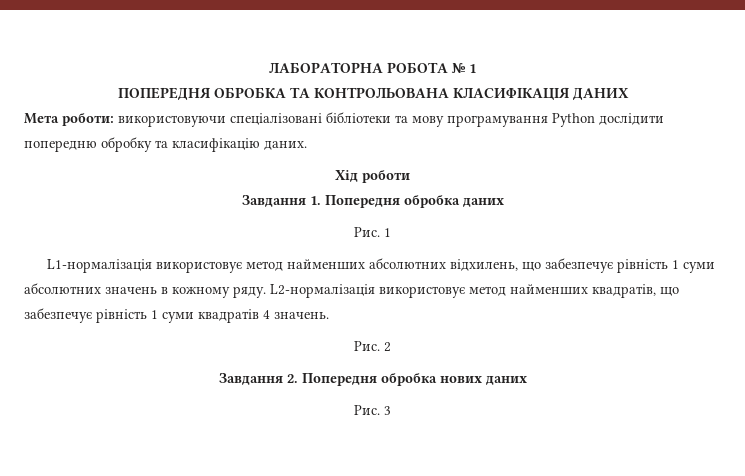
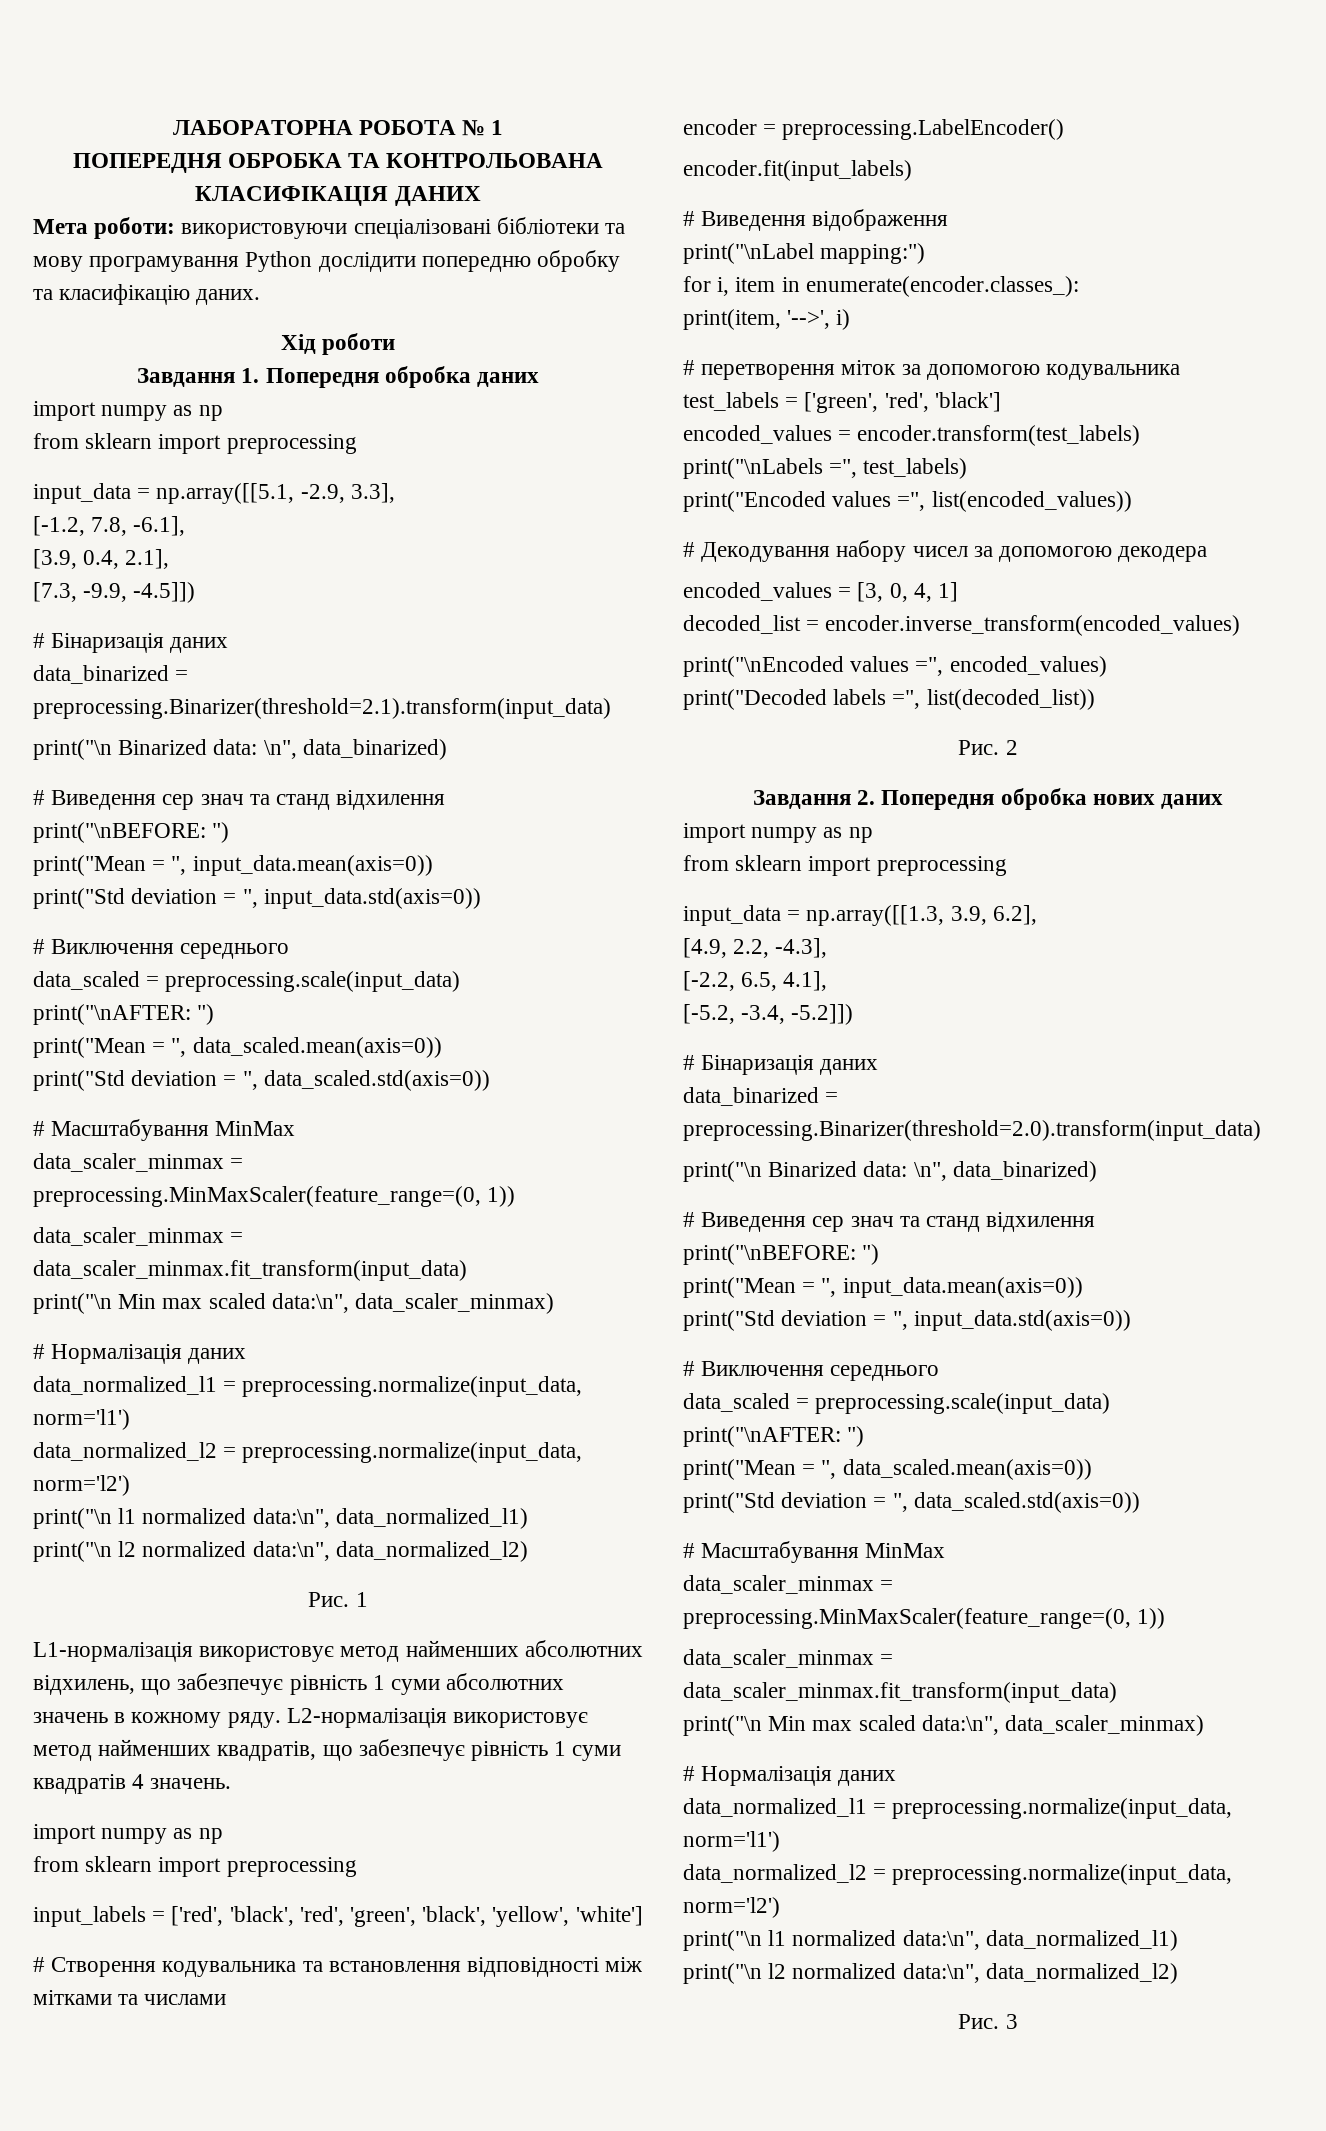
  Завдання 1. Попередня обробка даних
+ import numpy as np
+ from sklearn import preprocessing
+ input_data = np.array([[5.1, -2.9, 3.3],
+ [-1.2, 7.8, -6.1],
+ [3.9, 0.4, 2.1],
+ [7.3, -9.9, -4.5]])
+ # Бінаризація даних
+ data_binarized = preprocessing.Binarizer(threshold=2.1).transform(input_data)
+ print("\n Binarized data: \n", data_binarized)
+ # Виведення сер знач та станд відхилення
+ print("\nBEFORE: ")
+ print("Mean = ", input_data.mean(axis=0))
+ print("Std deviation = ", input_data.std(axis=0))
+ # Виключення середнього
+ data_scaled = preprocessing.scale(input_data)
+ print("\nAFTER: ")
+ print("Mean = ", data_scaled.mean(axis=0))
+ print("Std deviation = ", data_scaled.std(axis=0))
+ # Масштабування MinMax
+ data_scaler_minmax = preprocessing.MinMaxScaler(feature_range=(0, 1))
+ data_scaler_minmax = data_scaler_minmax.fit_transform(input_data)
+ print("\n Min max scaled data:\n", data_scaler_minmax)
+ # Нормалізація даних
+ data_normalized_l1 = preprocessing.normalize(input_data, norm='l1')
+ data_normalized_l2 = preprocessing.normalize(input_data, norm='l2')
+ print("\n l1 normalized data:\n", data_normalized_l1)
+ print("\n l2 normalized data:\n", data_normalized_l2)
  L2-нормалізація використовує метод найменших квадратів, що забезпечує рівність 1 суми квадратів 4 значень.
+ import numpy as np
+ from sklearn import preprocessing
+ input_labels = ['red', 'black', 'red', 'green', 'black', 'yellow', 'white']
+ # Створення кодувальника та встановлення відповідності між мітками та числами
+ encoder = preprocessing.LabelEncoder()
+ encoder.fit(input_labels)
+ # Виведення відображення
+ print("\nLabel mapping:")
+ for i, item in enumerate(encoder.classes_):
+ print(item, '-->', i)
+ # перетворення міток за допомогою кодувальника
+ test_labels = ['green', 'red', 'black']
+ encoded_values = encoder.transform(test_labels)
+ print("\nLabels =", test_labels)
+ print("Encoded values =", list(encoded_values))
+ # Декодування набору чисел за допомогою декодера
+ encoded_values = [3, 0, 4, 1]
+ decoded_list = encoder.inverse_transform(encoded_values)
+ print("\nEncoded values =", encoded_values)
+ print("Decoded labels =", list(decoded_list))
  Завдання 2. Попередня обробка нових даних
+ import numpy as np
+ from sklearn import preprocessing
+ input_data = np.array([[1.3, 3.9, 6.2],
+ [4.9, 2.2, -4.3],
+ [-2.2, 6.5, 4.1],
+ [-5.2, -3.4, -5.2]])
+ # Бінаризація даних
+ data_binarized = preprocessing.Binarizer(threshold=2.0).transform(input_data)
+ print("\n Binarized data: \n", data_binarized)
+ # Виведення сер знач та станд відхилення
+ print("\nBEFORE: ")
+ print("Mean = ", input_data.mean(axis=0))
+ print("Std deviation = ", input_data.std(axis=0))
+ # Виключення середнього
+ data_scaled = preprocessing.scale(input_data)
+ print("\nAFTER: ")
+ print("Mean = ", data_scaled.mean(axis=0))
+ print("Std deviation = ", data_scaled.std(axis=0))
+ # Масштабування MinMax
+ data_scaler_minmax = preprocessing.MinMaxScaler(feature_range=(0, 1))
+ data_scaler_minmax = data_scaler_minmax.fit_transform(input_data)
+ print("\n Min max scaled data:\n", data_scaler_minmax)
+ # Нормалізація даних
+ data_normalized_l1 = preprocessing.normalize(input_data, norm='l1')
+ data_normalized_l2 = preprocessing.normalize(input_data, norm='l2')
+ print("\n l1 normalized data:\n", data_normalized_l1)
+ print("\n l2 normalized data:\n", data_normalized_l2)

